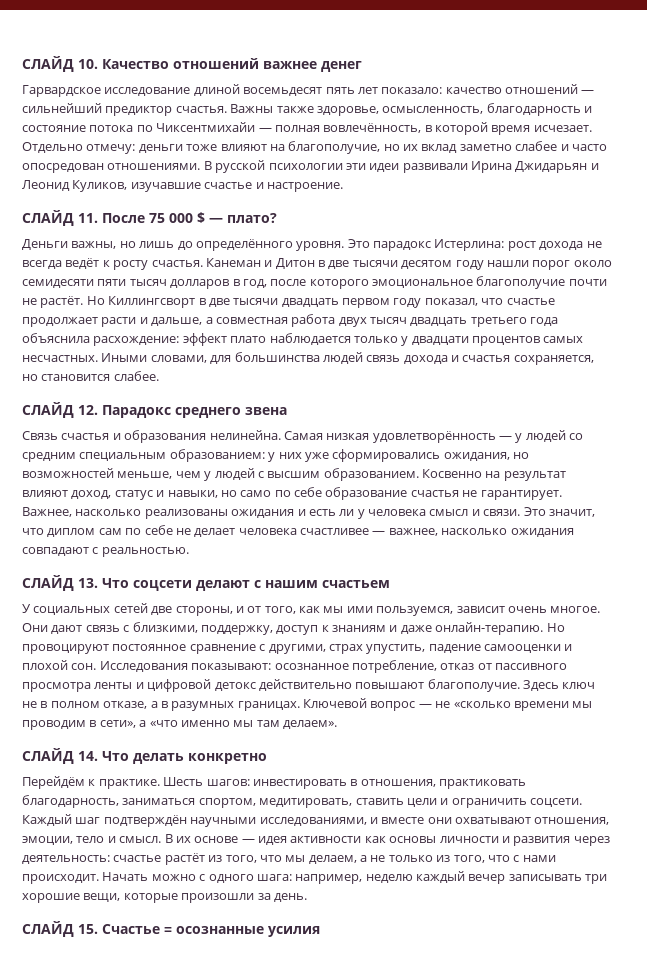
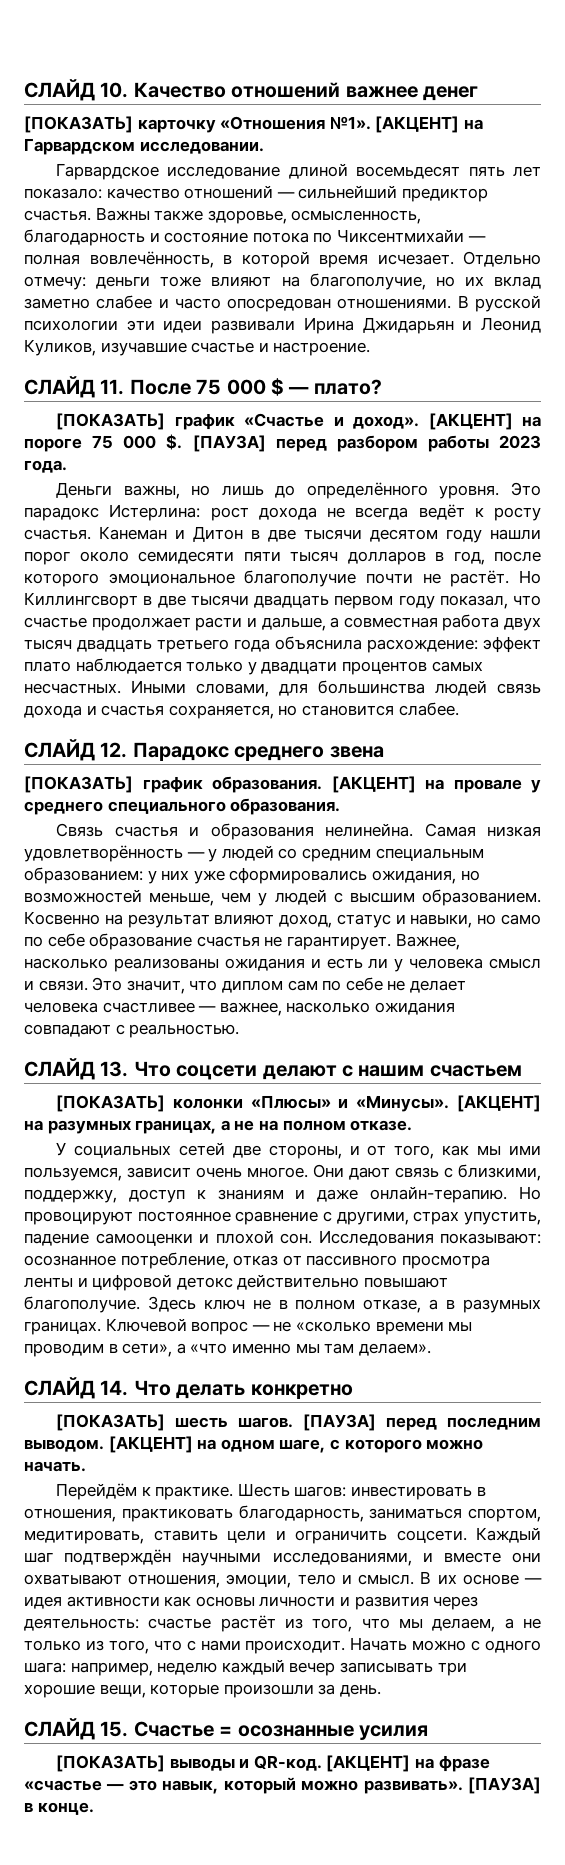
+ [ПОКАЗАТЬ] карточку «Отношения №1». [АКЦЕНТ] на Гарвардском исследовании.
+ [ПОКАЗАТЬ] график «Счастье и доход». [АКЦЕНТ] на пороге 75 000 $. [ПАУЗА] перед разбором работы 2023 года.
+ [ПОКАЗАТЬ] график образования. [АКЦЕНТ] на провале у среднего специального образования.
+ [ПОКАЗАТЬ] колонки «Плюсы» и «Минусы». [АКЦЕНТ] на разумных границах, а не на полном отказе.
+ [ПОКАЗАТЬ] шесть шагов. [ПАУЗА] перед последним выводом. [АКЦЕНТ] на одном шаге, с которого можно начать.
+ [ПОКАЗАТЬ] выводы и QR-код. [АКЦЕНТ] на фразе «счастье — это навык, который можно развивать». [ПАУЗА] в конце.

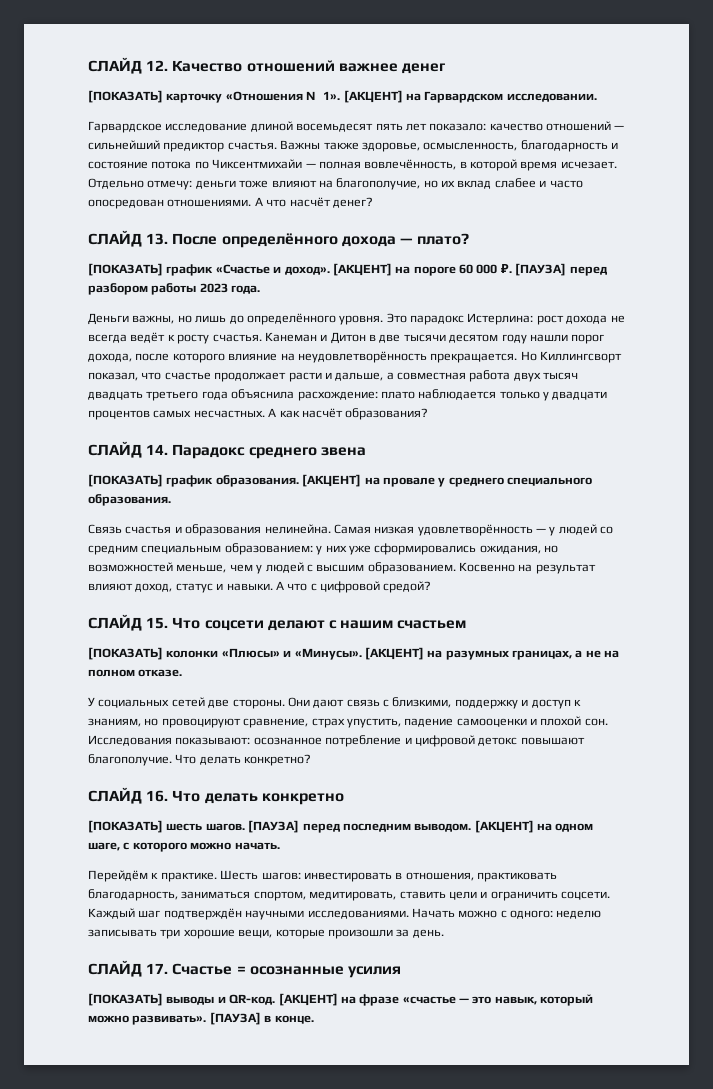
- СЛАЙД 10. Качество отношений важнее денег
+ СЛАЙД 12. Качество отношений важнее денег
- Отдельно отмечу: деньги тоже влияют на благополучие, но их вклад заметно слабее и часто опосредован отношениями.
+ Отдельно отмечу: деньги тоже влияют на благополучие, но их вклад слабее и часто опосредован отношениями.
- В русской психологии эти идеи развивали Ирина Джидарьян и Леонид Куликов, изучавшие счастье и настроение.
- СЛАЙД 11. После 75 000 $ — плато?
+ А что насчёт денег?
+ СЛАЙД 13. После определённого дохода — плато?
- [АКЦЕНТ] на пороге 75 000 $.
+ [АКЦЕНТ] на пороге 60 000 ₽.
- Канеман и Дитон в две тысячи десятом году нашли порог около семидесяти пяти тысяч долларов в год, после которого эмоциональное благополучие почти не растёт. Но Киллингсворт в две тысячи двадцать первом году показал, что счастье продолжает расти и дальше, а совместная работа двух тысяч двадцать третьего года объяснила расхождение: эффект плато наблюдается только у двадцати процентов самых несчастных.
+ Канеман и Дитон в две тысячи десятом году нашли порог дохода, после которого влияние на неудовлетворённость прекращается. Но Киллингсворт показал, что счастье продолжает расти и дальше, а совместная работа двух тысяч двадцать третьего года объяснила расхождение: плато наблюдается только у двадцати процентов самых несчастных.
- Иными словами, для большинства людей связь дохода и счастья сохраняется, но становится слабее.
- СЛАЙД 12. Парадокс среднего звена
+ А как насчёт образования?
+ СЛАЙД 14. Парадокс среднего звена
- Косвенно на результат влияют доход, статус и навыки, но само по себе образование счастья не гарантирует. Важнее, насколько реализованы ожидания и есть ли у человека смысл и связи. Это значит, что диплом сам по себе не делает человека счастливее — важнее, насколько ожидания совпадают с реальностью.
- СЛАЙД 13. Что соцсети делают с нашим счастьем
+ Косвенно на результат влияют доход, статус и навыки. А что с цифровой средой?
+ СЛАЙД 15. Что соцсети делают с нашим счастьем
- У социальных сетей две стороны, и от того, как мы ими пользуемся, зависит очень многое.
+ У социальных сетей две стороны.
- Они дают связь с близкими, поддержку, доступ к знаниям и даже онлайн-терапию. Но провоцируют постоянное сравнение с другими, страх упустить, падение самооценки и плохой сон.
+ Они дают связь с близкими, поддержку и доступ к знаниям, но провоцируют сравнение, страх упустить, падение самооценки и плохой сон.
- Исследования показывают: осознанное потребление, отказ от пассивного просмотра ленты и цифровой детокс действительно повышают благополучие.
+ Исследования показывают: осознанное потребление и цифровой детокс повышают благополучие.
- Здесь ключ не в полном отказе, а в разумных границах. Ключевой вопрос — не «сколько времени мы проводим в сети», а «что именно мы там делаем».
- СЛАЙД 14. Что делать конкретно
+ Что делать конкретно?
+ СЛАЙД 16. Что делать конкретно
- Каждый шаг подтверждён научными исследованиями, и вместе они охватывают отношения, эмоции, тело и смысл. В их основе — идея активности как основы личности и развития через деятельность: счастье растёт из того, что мы делаем, а не только из того, что с нами происходит. Начать можно с одного шага: например, неделю каждый вечер записывать три хорошие вещи, которые произошли за день.
+ Каждый шаг подтверждён научными исследованиями. Начать можно с одного: неделю записывать три хорошие вещи, которые произошли за день.
- СЛАЙД 15. Счастье = осознанные усилия
+ СЛАЙД 17. Счастье = осознанные усилия

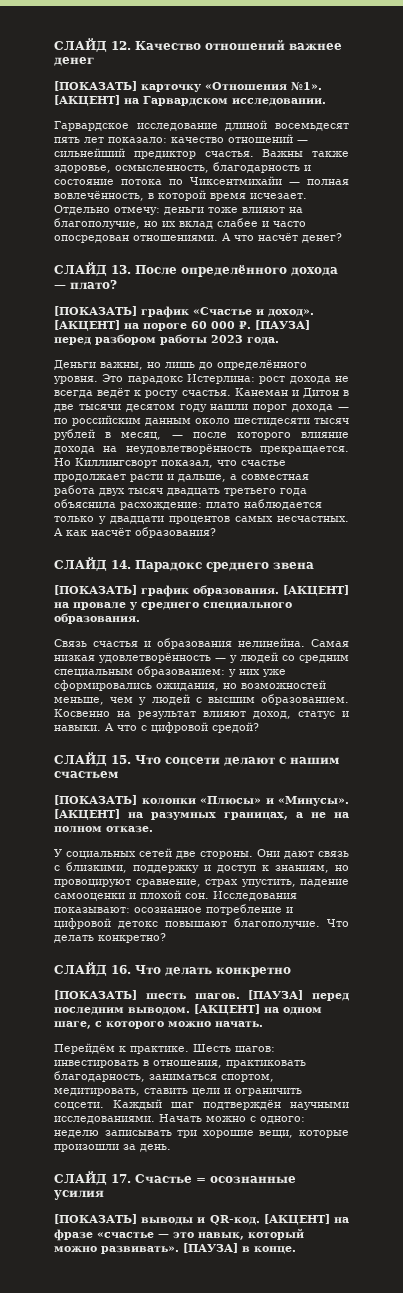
- Канеман и Дитон в две тысячи десятом году нашли порог дохода, после которого влияние на неудовлетворённость прекращается.
+ Канеман и Дитон в две тысячи десятом году нашли порог дохода — по российским данным около шестидесяти тысяч рублей в месяц, — после которого влияние дохода на неудовлетворённость прекращается.

